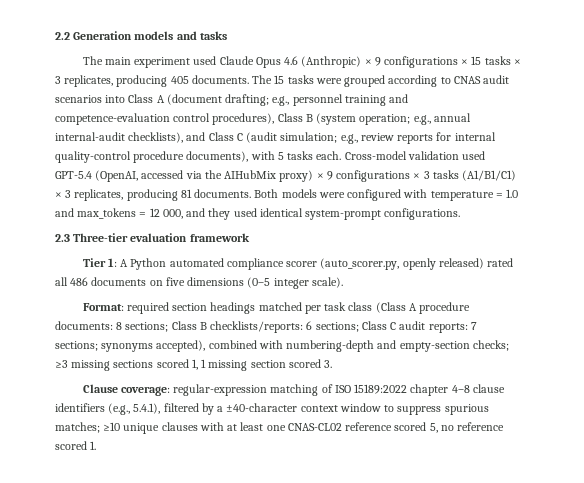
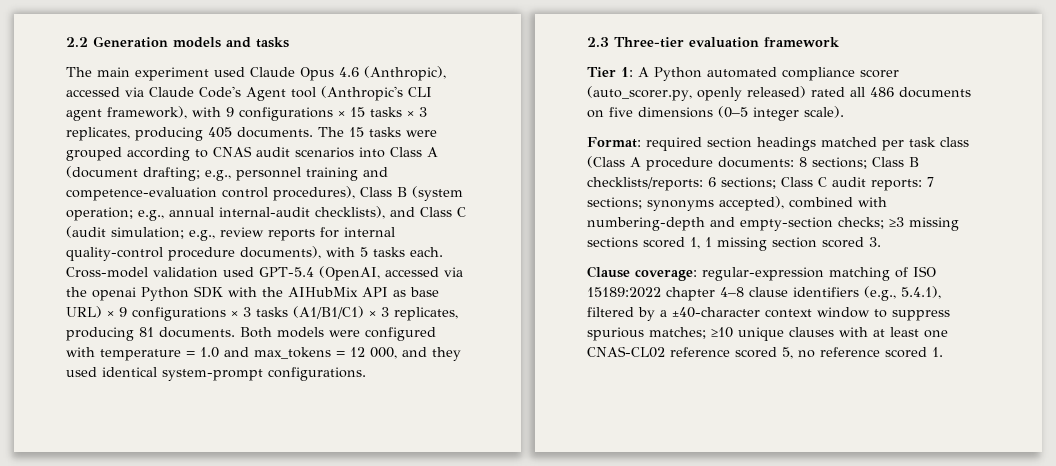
- The main experiment used Claude Opus 4.6 (Anthropic) × 9 configurations × 15 tasks × 3 replicates, producing 405 documents.
+ The main experiment used Claude Opus 4.6 (Anthropic), accessed via Claude Code's Agent tool (Anthropic's CLI agent framework), with 9 configurations × 15 tasks × 3 replicates, producing 405 documents.
- Cross-model validation used GPT-5.4 (OpenAI, accessed via the AIHubMix proxy) × 9 configurations × 3 tasks (A1/B1/C1) × 3 replicates, producing 81 documents.
+ Cross-model validation used GPT-5.4 (OpenAI, accessed via the openai Python SDK with the AIHubMix API as base URL) × 9 configurations × 3 tasks (A1/B1/C1) × 3 replicates, producing 81 documents.

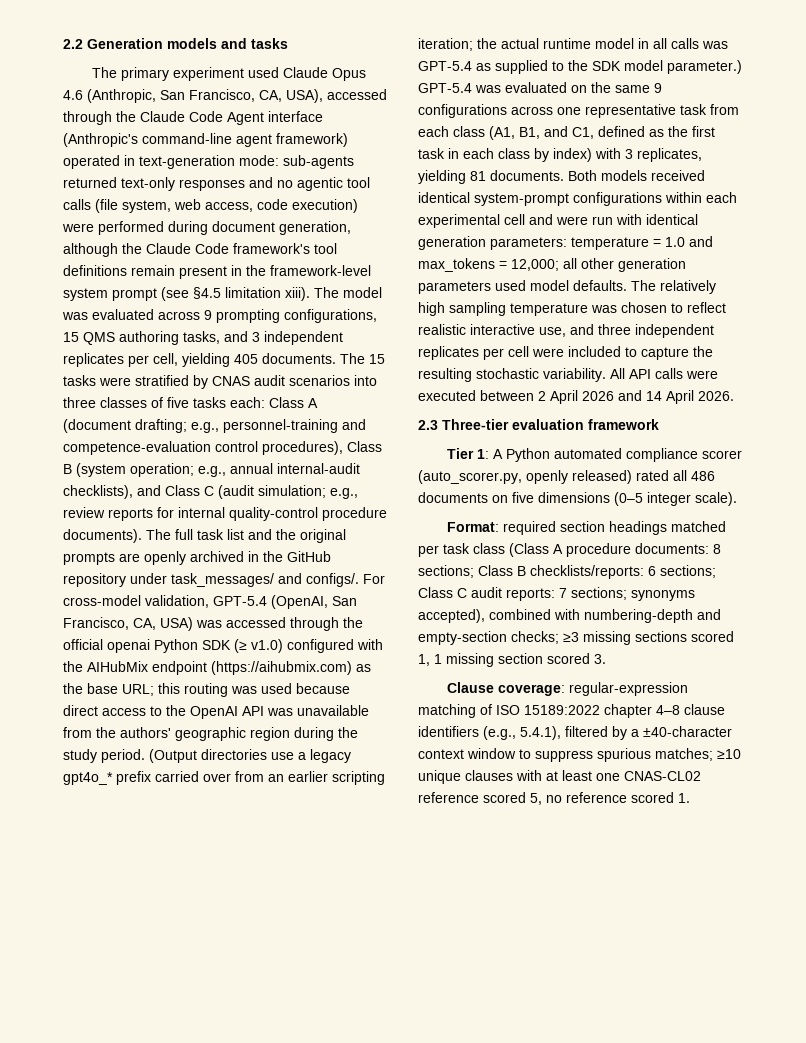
- The main experiment used Claude Opus 4.6 (Anthropic), accessed via Claude Code's Agent tool (Anthropic's CLI agent framework), with 9 configurations × 15 tasks × 3 replicates, producing 405 documents.
+ The primary experiment used Claude Opus 4.6 (Anthropic, San Francisco, CA, USA), accessed through the Claude Code Agent interface (Anthropic's command-line agent framework) operated in text-generation mode: sub-agents returned text-only responses and no agentic tool calls (file system, web access, code execution) were performed during document generation, although the Claude Code framework's tool definitions remain present in the framework-level system prompt (see §4.5 limitation xiii). The model was evaluated across 9 prompting configurations, 15 QMS authoring tasks, and 3 independent replicates per cell, yielding 405 documents.
- The 15 tasks were grouped according to CNAS audit scenarios into Class A (document drafting; e.g., personnel training and competence-evaluation control procedures), Class B (system operation; e.g., annual internal-audit checklists), and Class C (audit simulation; e.g., review reports for internal quality-control procedure documents), with 5 tasks each. Cross-model validation used GPT-5.4 (OpenAI, accessed via the openai Python SDK with the AIHubMix API as base URL) × 9 configurations × 3 tasks (A1/B1/C1) × 3 replicates, producing 81 documents.
+ The 15 tasks were stratified by CNAS audit scenarios into three classes of five tasks each: Class A (document drafting; e.g., personnel-training and competence-evaluation control procedures), Class B (system operation; e.g., annual internal-audit checklists), and Class C (audit simulation; e.g., review reports for internal quality-control procedure documents). The full task list and the original prompts are openly archived in the GitHub repository under task_messages/ and configs/. For cross-model validation, GPT-5.4 (OpenAI, San Francisco, CA, USA) was accessed through the official openai Python SDK (≥ v1.0) configured with the AIHubMix endpoint (https://aihubmix.com) as the base URL; this routing was used because direct access to the OpenAI API was unavailable from the authors' geographic region during the study period. (Output directories use a legacy gpt4o_* prefix carried over from an earlier scripting iteration; the actual runtime model in all calls was GPT-5.4 as supplied to the SDK model parameter.) GPT-5.4 was evaluated on the same 9 configurations across one representative task from each class (A1, B1, and C1, defined as the first task in each class by index) with 3 replicates, yielding 81 documents.
- Both models were configured with temperature = 1.0 and max_tokens = 12 000, and they used identical system-prompt configurations.
+ Both models received identical system-prompt configurations within each experimental cell and were run with identical generation parameters: temperature = 1.0 and max_tokens = 12,000; all other generation parameters used model defaults. The relatively high sampling temperature was chosen to reflect realistic interactive use, and three independent replicates per cell were included to capture the resulting stochastic variability. All API calls were executed between 2 April 2026 and 14 April 2026.

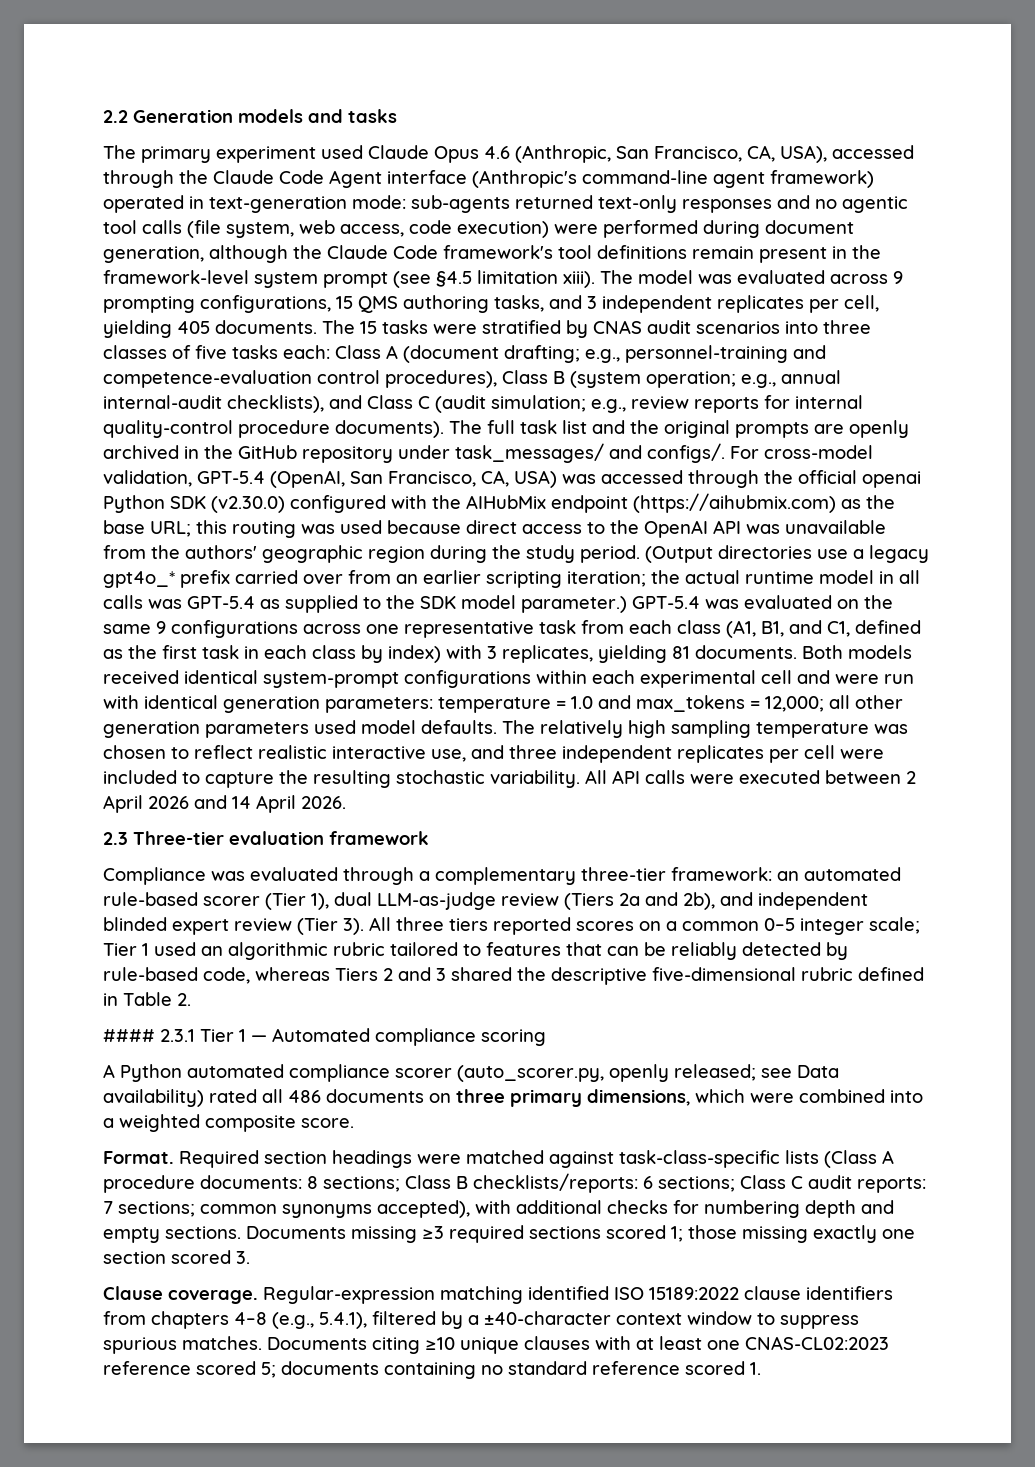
- For cross-model validation, GPT-5.4 (OpenAI, San Francisco, CA, USA) was accessed through the official openai Python SDK (≥ v1.0) configured with the AIHubMix endpoint (https://aihubmix.com) as the base URL; this routing was used because direct access to the OpenAI API was unavailable from the authors' geographic region during the study period.
+ For cross-model validation, GPT-5.4 (OpenAI, San Francisco, CA, USA) was accessed through the official openai Python SDK (v2.30.0) configured with the AIHubMix endpoint (https://aihubmix.com) as the base URL; this routing was used because direct access to the OpenAI API was unavailable from the authors' geographic region during the study period.
- Tier 1: A Python automated compliance scorer (auto_scorer.py, openly released) rated all 486 documents on five dimensions (0–5 integer scale).
- Format: required section headings matched per task class (Class A procedure documents: 8 sections; Class B checklists/reports: 6 sections; Class C audit reports: 7 sections; synonyms accepted), combined with numbering-depth and empty-section checks; ≥3 missing sections scored 1, 1 missing section scored 3.
- Clause coverage: regular-expression matching of ISO 15189:2022 chapter 4–8 clause identifiers (e.g., 5.4.1), filtered by a ±40-character context window to suppress spurious matches; ≥10 unique clauses with at least one CNAS-CL02 reference scored 5, no reference scored 1.
+ Compliance was evaluated through a complementary three-tier framework: an automated rule-based scorer (Tier 1), dual LLM-as-judge review (Tiers 2a and 2b), and independent blinded expert review (Tier 3). All three tiers reported scores on a common 0–5 integer scale; Tier 1 used an algorithmic rubric tailored to features that can be reliably detected by rule-based code, whereas Tiers 2 and 3 shared the descriptive five-dimensional rubric defined in Table 2.
+ #### 2.3.1 Tier 1 — Automated compliance scoring
+ A Python automated compliance scorer (auto_scorer.py, openly released; see Data availability) rated all 486 documents on three primary dimensions, which were combined into a weighted composite score.
+ Format. Required section headings were matched against task-class-specific lists (Class A procedure documents: 8 sections; Class B checklists/reports: 6 sections; Class C audit reports: 7 sections; common synonyms accepted), with additional checks for numbering depth and empty sections. Documents missing ≥3 required sections scored 1; those missing exactly one section scored 3.
+ Clause coverage. Regular-expression matching identified ISO 15189:2022 clause identifiers from chapters 4–8 (e.g., 5.4.1), filtered by a ±40-character context window to suppress spurious matches. Documents citing ≥10 unique clauses with at least one CNAS-CL02:2023 reference scored 5; documents containing no standard reference scored 1.

